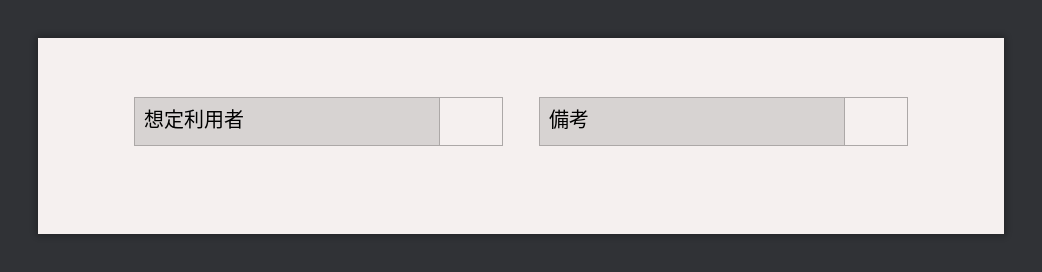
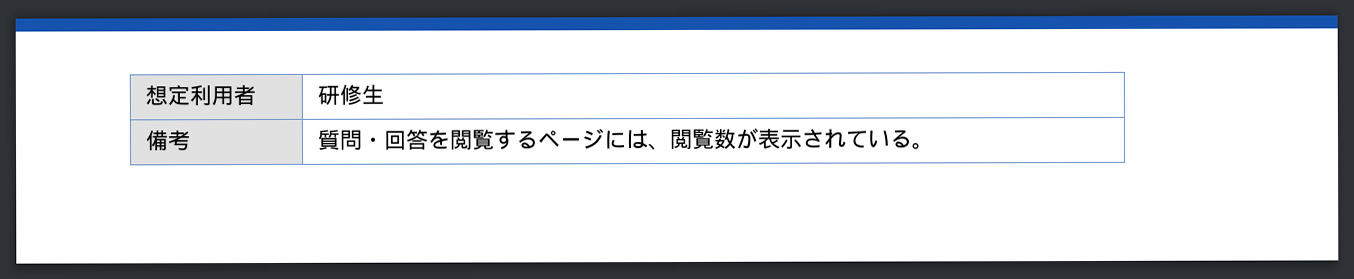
- 想定利用者 |
+ 想定利用者 | 研修生
- 備考 |
+ 備考 | 質問・回答を閲覧するページには、閲覧数が表示されている。

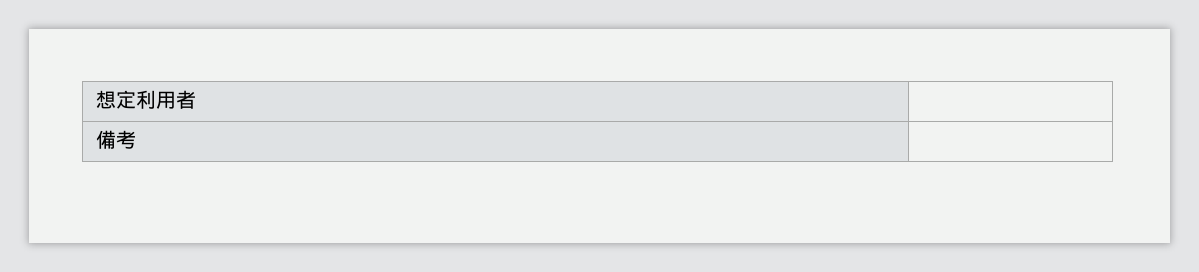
- 想定利用者 | 研修生
+ 想定利用者 |
- 備考 | 質問・回答を閲覧するページには、閲覧数が表示されている。
+ 備考 |

